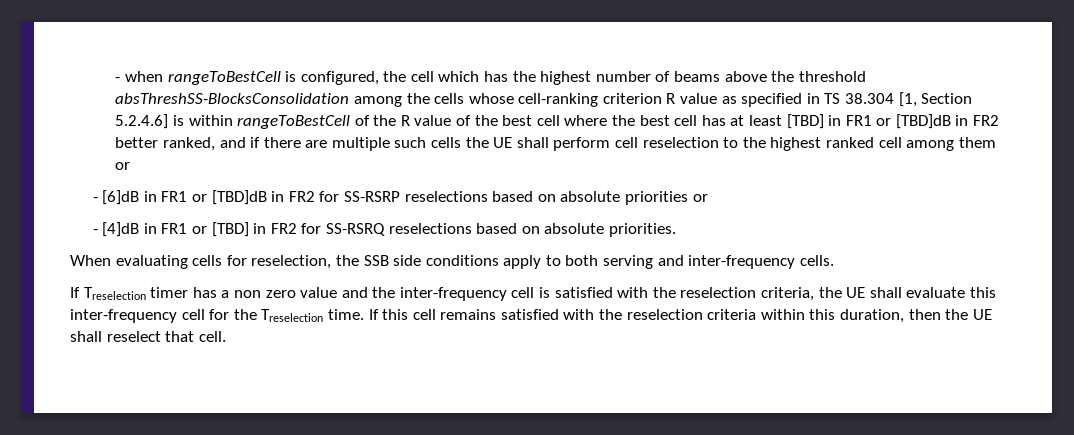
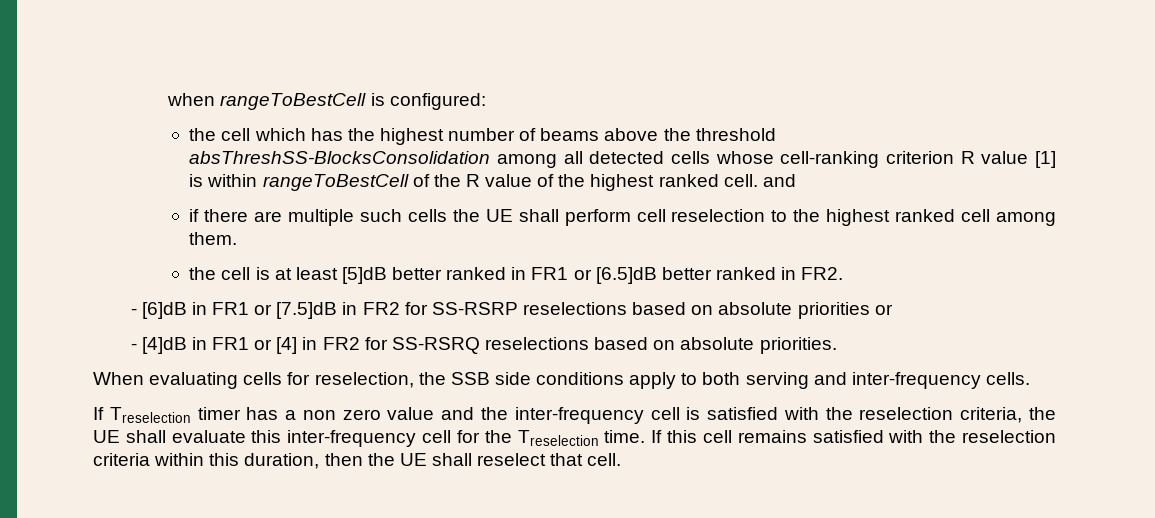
- - when rangeToBestCell is configured, the cell which has the highest number of beams above the threshold absThreshSS-BlocksConsolidation among the cells whose cell-ranking criterion R value as specified in TS 38.304 [1, Section 5.2.4.6] is within rangeToBestCell of the R value of the best cell where the best cell has at least [TBD] in FR1 or [TBD]dB in FR2 better ranked, and if there are multiple such cells the UE shall perform cell reselection to the highest ranked cell among them or
+ when rangeToBestCell is configured:
+ the cell which has the highest number of beams above the threshold absThreshSS-BlocksConsolidation among all detected cells whose cell-ranking criterion R value [1] is within rangeToBestCell of the R value of the highest ranked cell. and
+ if there are multiple such cells the UE shall perform cell reselection to the highest ranked cell among them.
+ the cell is at least [5]dB better ranked in FR1 or [6.5]dB better ranked in FR2.
- - [6]dB in FR1 or [TBD]dB in FR2 for SS-RSRP reselections based on absolute priorities or
+ - [6]dB in FR1 or [7.5]dB in FR2 for SS-RSRP reselections based on absolute priorities or
- - [4]dB in FR1 or [TBD] in FR2 for SS-RSRQ reselections based on absolute priorities.
+ - [4]dB in FR1 or [4] in FR2 for SS-RSRQ reselections based on absolute priorities.

